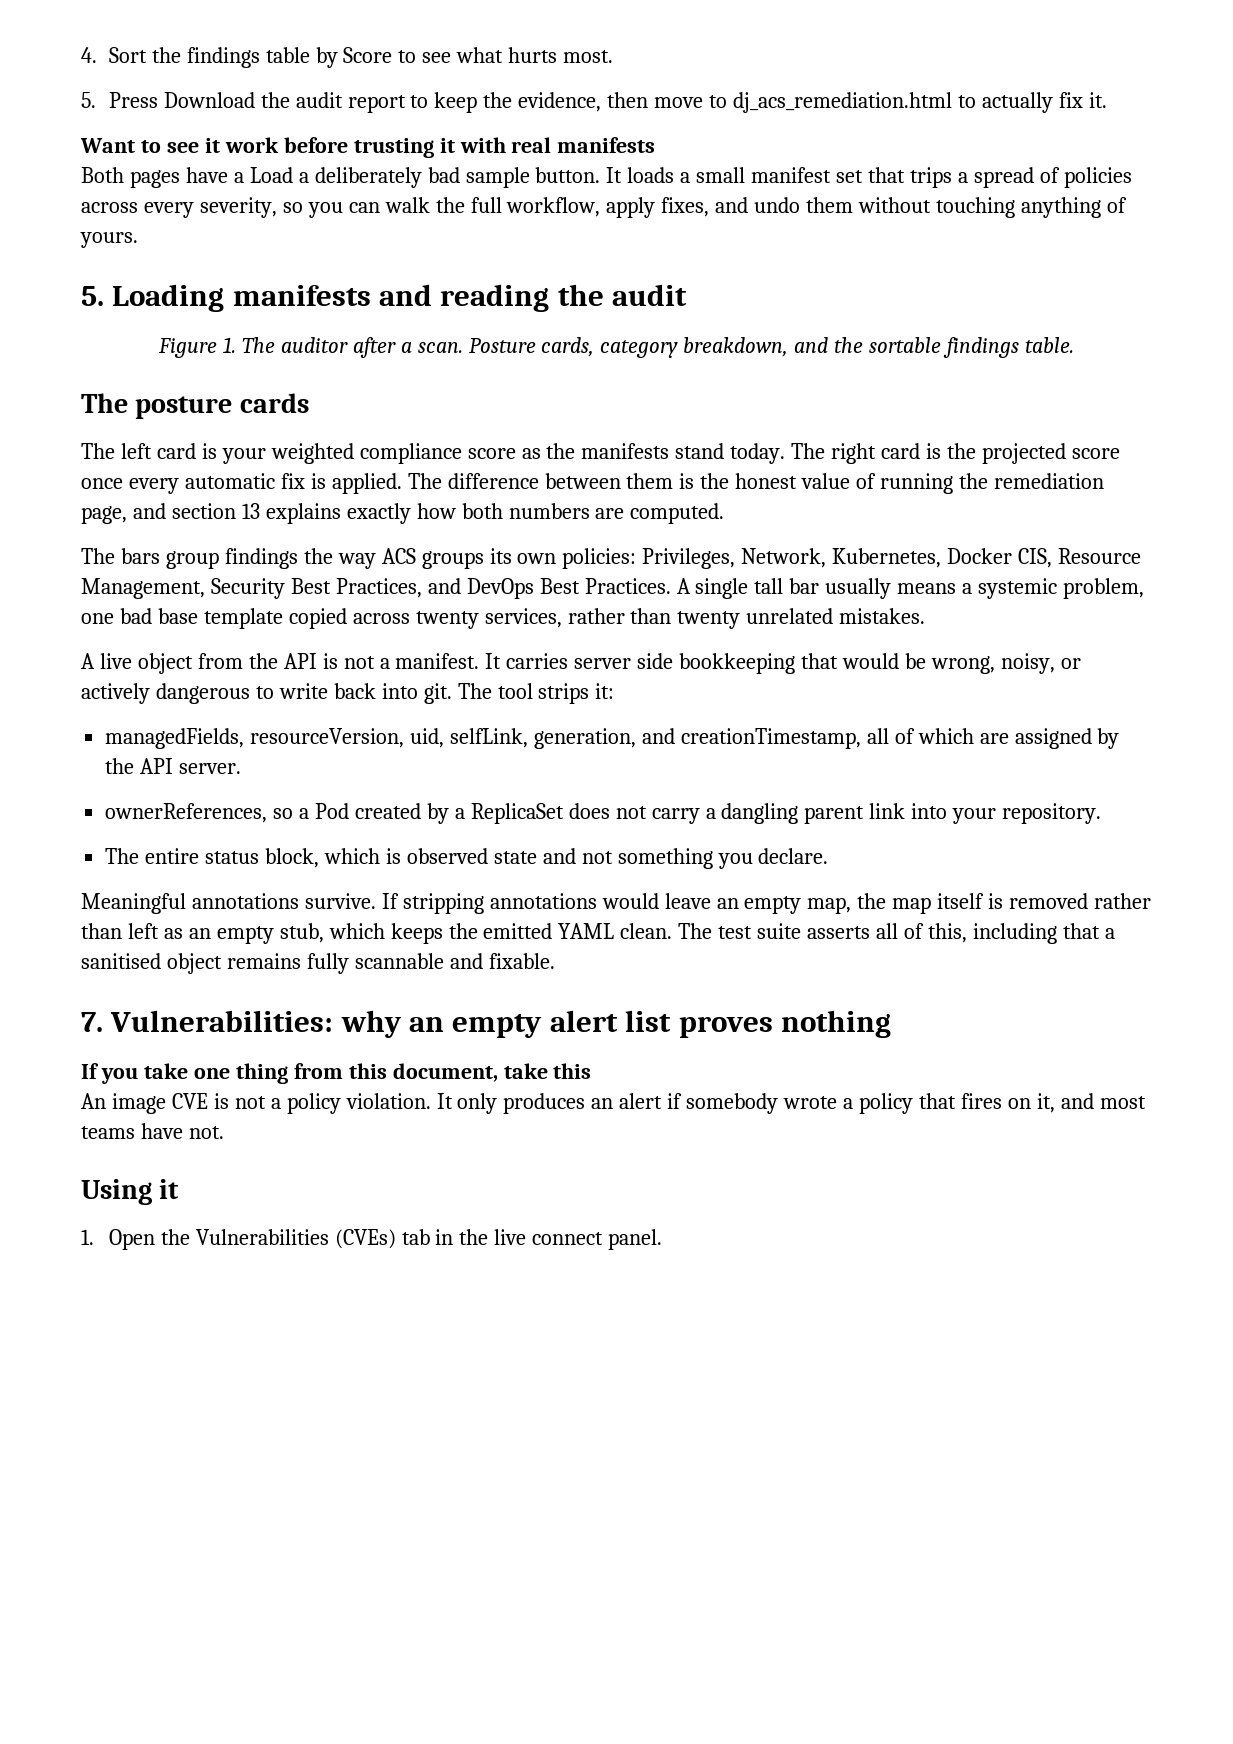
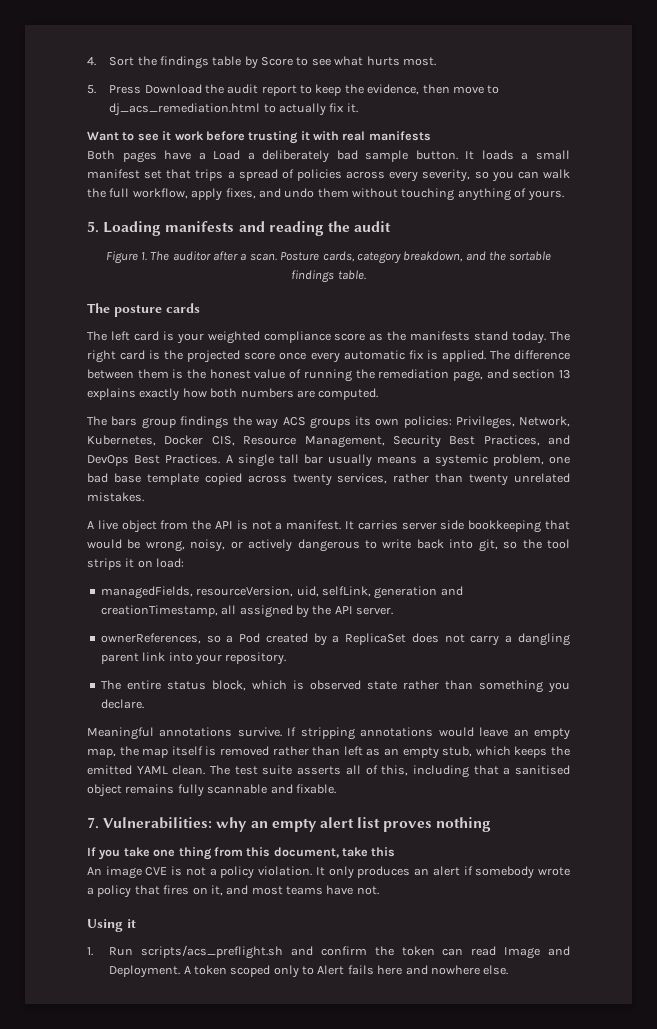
- It carries server side bookkeeping that would be wrong, noisy, or actively dangerous to write back into git. The tool strips it:
+ It carries server side bookkeeping that would be wrong, noisy, or actively dangerous to write back into git, so the tool strips it on load:
- managedFields, resourceVersion, uid, selfLink, generation, and creationTimestamp, all of which are assigned by the API server.
+ managedFields, resourceVersion, uid, selfLink, generation and creationTimestamp, all assigned by the API server.
- The entire status block, which is observed state and not something you declare.
+ The entire status block, which is observed state rather than something you declare.
- 1. Open the Vulnerabilities (CVEs) tab in the live connect panel.
+ 1. Run scripts/acs_preflight.sh and confirm the token can read Image and Deployment. A token scoped only to Alert fails here and nowhere else.

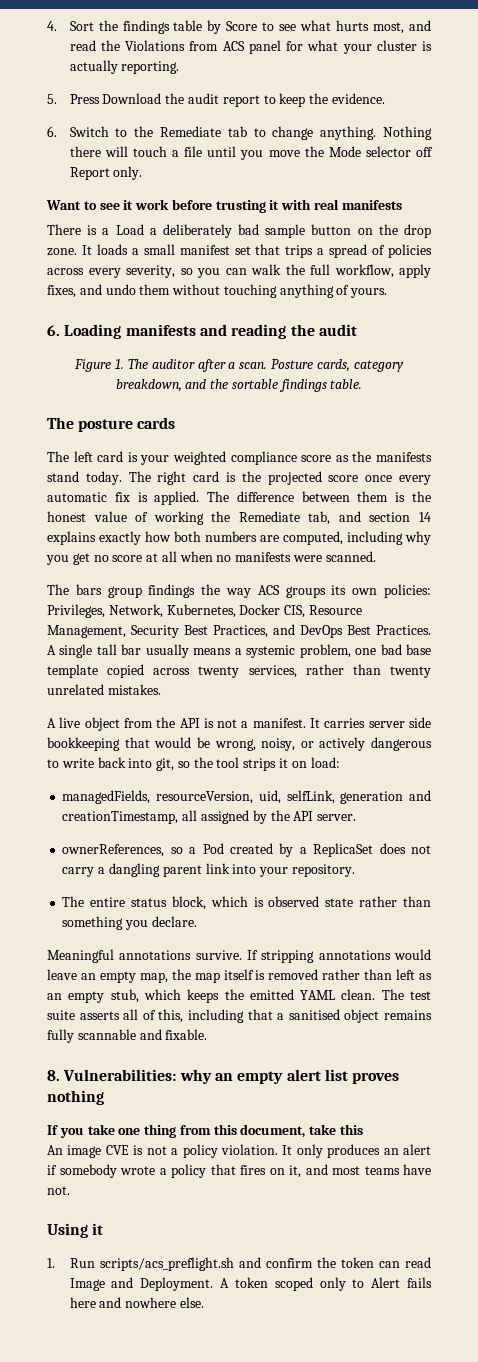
- 4. Sort the findings table by Score to see what hurts most.
+ 4. Sort the findings table by Score to see what hurts most, and read the Violations from ACS panel for what your cluster is actually reporting.
- 5. Press Download the audit report to keep the evidence, then move to dj_acs_remediation.html to actually fix it.
+ 5. Press Download the audit report to keep the evidence.
+ 6. Switch to the Remediate tab to change anything. Nothing there will touch a file until you move the Mode selector off Report only.
- Both pages have a Load a deliberately bad sample button.
+ There is a Load a deliberately bad sample button on the drop zone.
- 5. Loading manifests and reading the audit
+ 6. Loading manifests and reading the audit
- The difference between them is the honest value of running the remediation page, and section 13 explains exactly how both numbers are computed.
+ The difference between them is the honest value of working the Remediate tab, and section 14 explains exactly how both numbers are computed, including why you get no score at all when no manifests were scanned.
- 7. Vulnerabilities: why an empty alert list proves nothing
+ 8. Vulnerabilities: why an empty alert list proves nothing

